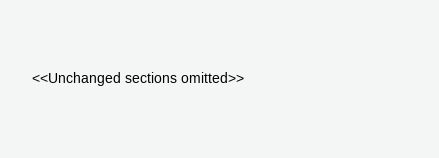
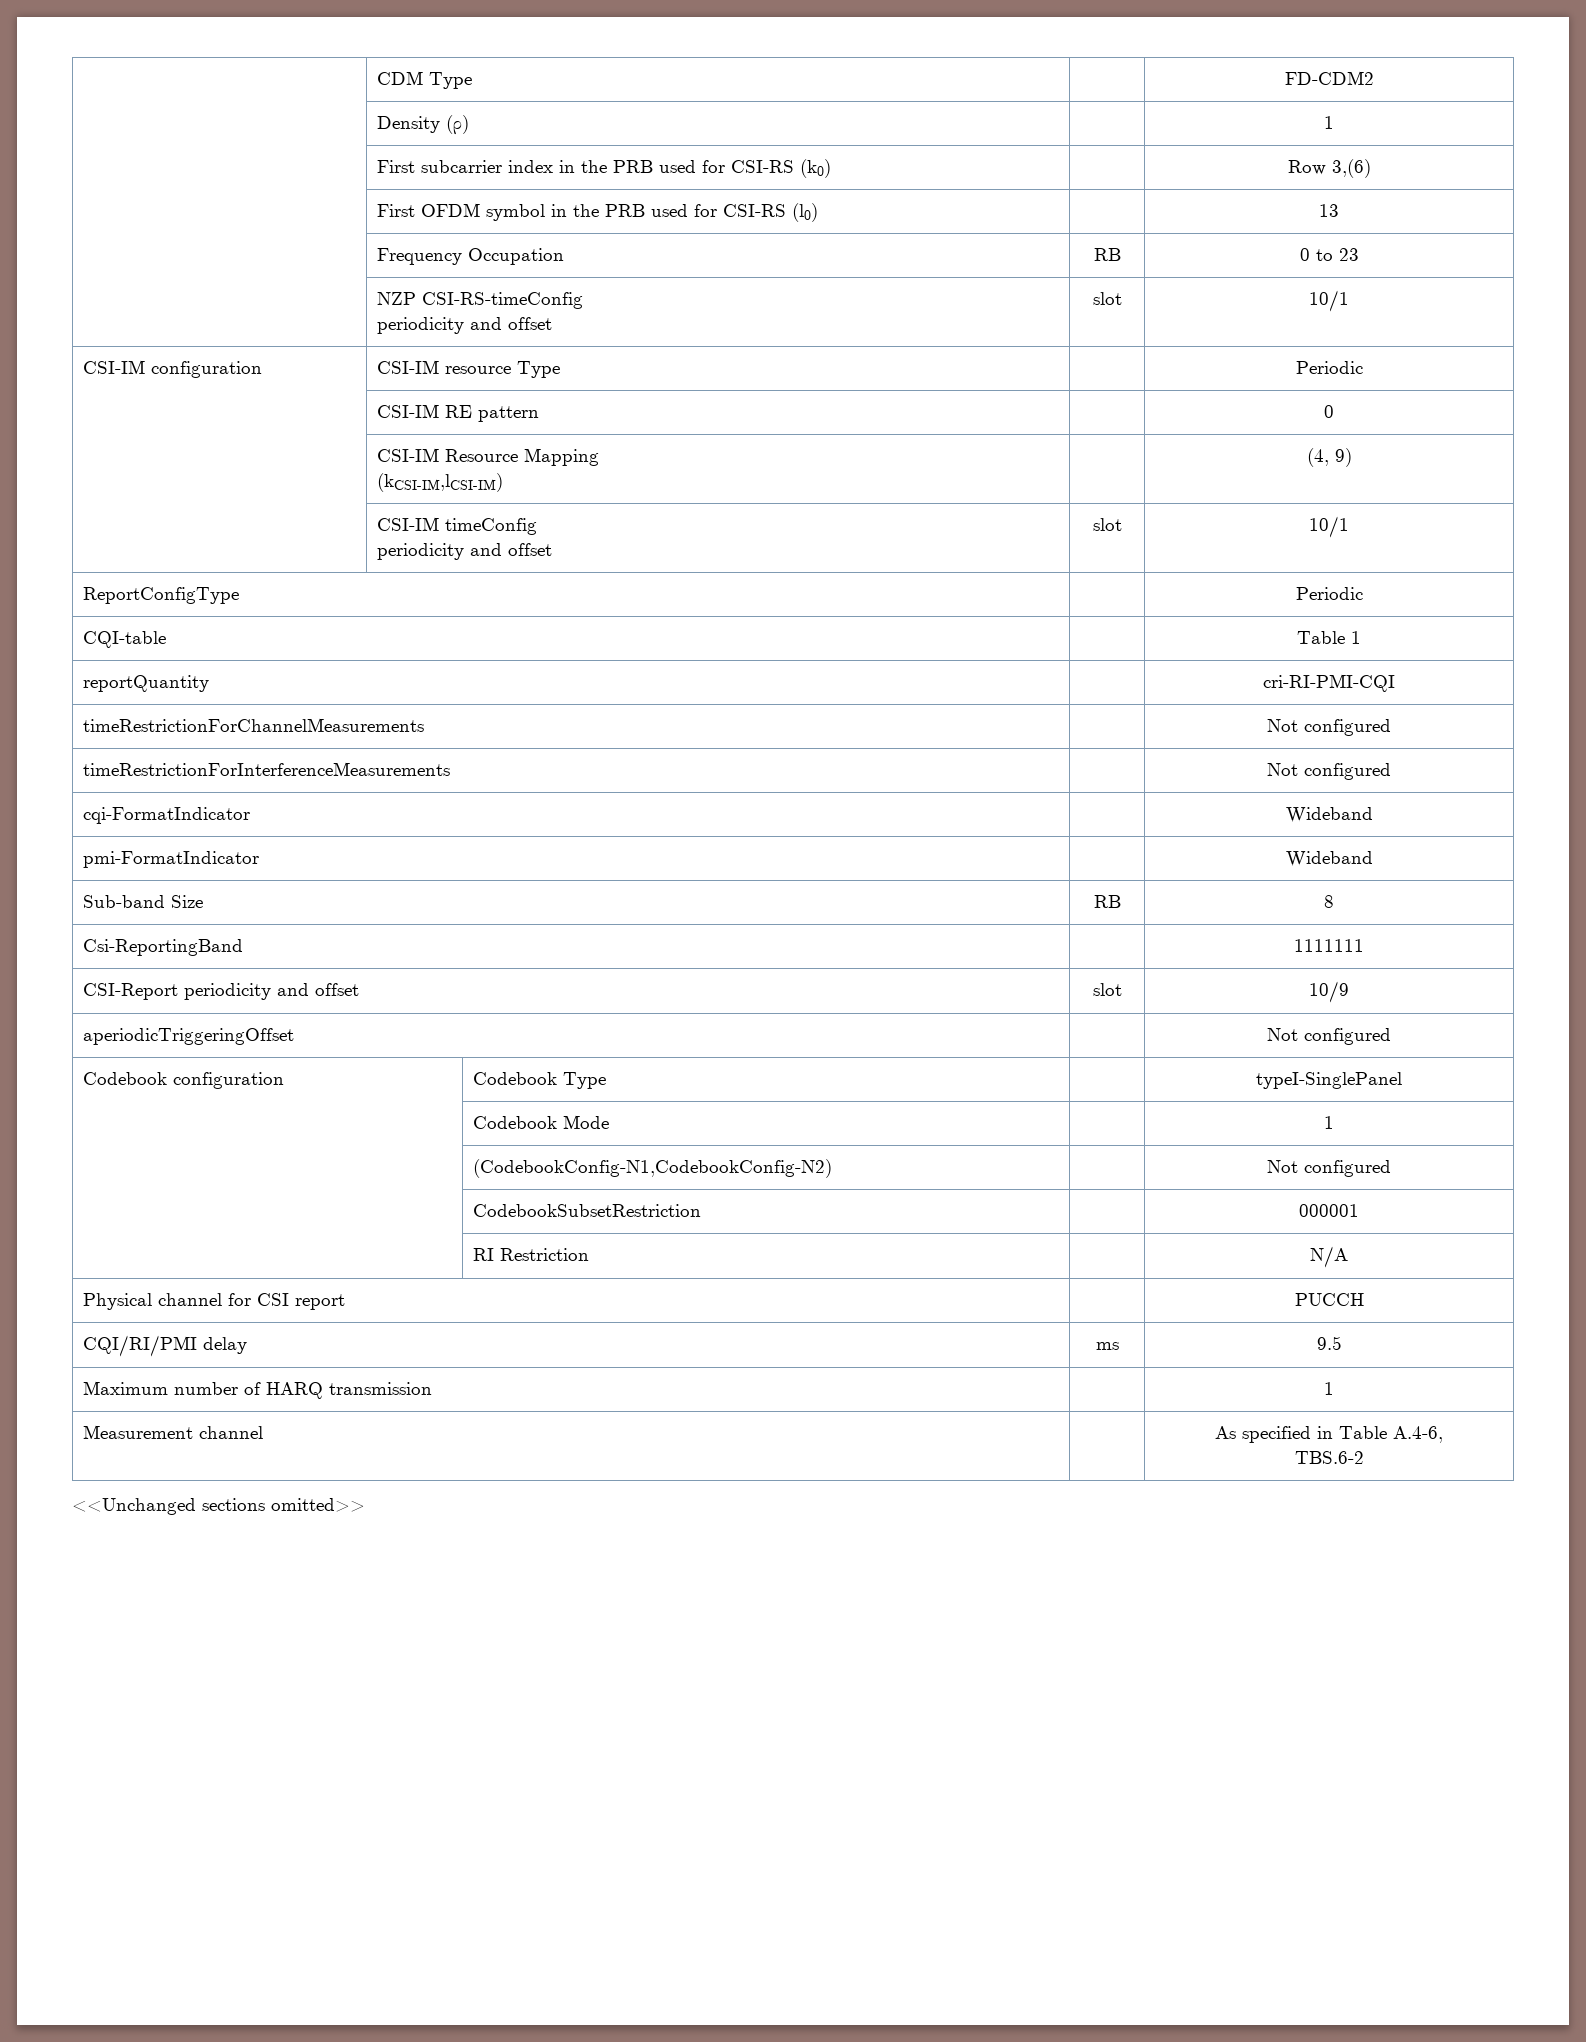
+ | CDM Type | | FD-CDM2
+ | Density (ρ) | | 1
+ | First subcarrier index in the PRB used for CSI-RS (k0) | | Row 3,(6)
+ | First OFDM symbol in the PRB used for CSI-RS (l0) | | 13
+ | Frequency Occupation | RB | 0 to 23
+ | NZP CSI-RS-timeConfig
+ periodicity and offset | slot | 10/1
+ CSI-IM configuration | CSI-IM resource Type | | Periodic
+ | CSI-IM RE pattern | | 0
+ | CSI-IM Resource Mapping
+ (kCSI-IM,lCSI-IM) | | (4, 9)
+ | CSI-IM timeConfig
+ periodicity and offset | slot | 10/1
+ ReportConfigType | | Periodic
+ CQI-table | | Table 1
+ reportQuantity | | cri-RI-PMI-CQI
+ timeRestrictionForChannelMeasurements | | Not configured
+ timeRestrictionForInterferenceMeasurements | | Not configured
+ cqi-FormatIndicator | | Wideband
+ pmi-FormatIndicator | | Wideband
+ Sub-band Size | RB | 8
+ Csi-ReportingBand | | 1111111
+ CSI-Report periodicity and offset | slot | 10/9
+ aperiodicTriggeringOffset | | Not configured
+ Codebook configuration | Codebook Type | | typeI-SinglePanel
+ | Codebook Mode | | 1
+ | (CodebookConfig-N1,CodebookConfig-N2) | | Not configured
+ | CodebookSubsetRestriction | | 000001
+ | RI Restriction | | N/A
+ Physical channel for CSI report | | PUCCH
+ CQI/RI/PMI delay | ms | 9.5
+ Maximum number of HARQ transmission | | 1
+ Measurement channel | | As specified in Table A.4-6,
+ TBS.6-2

